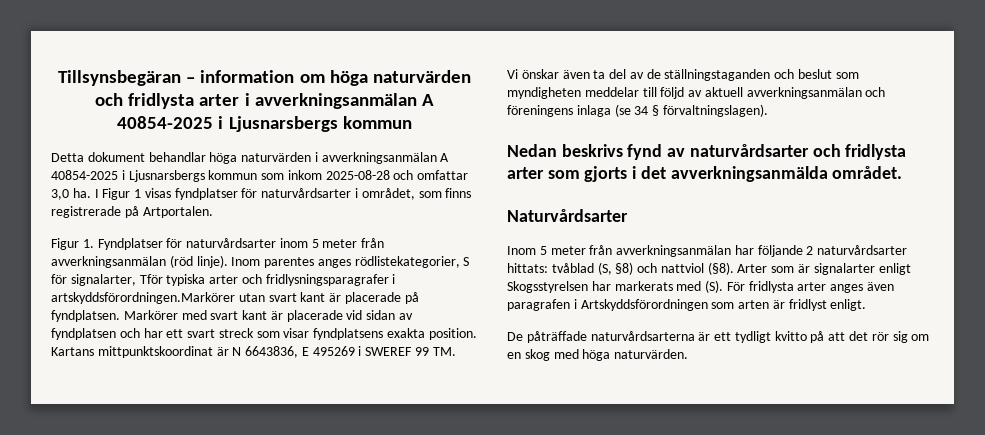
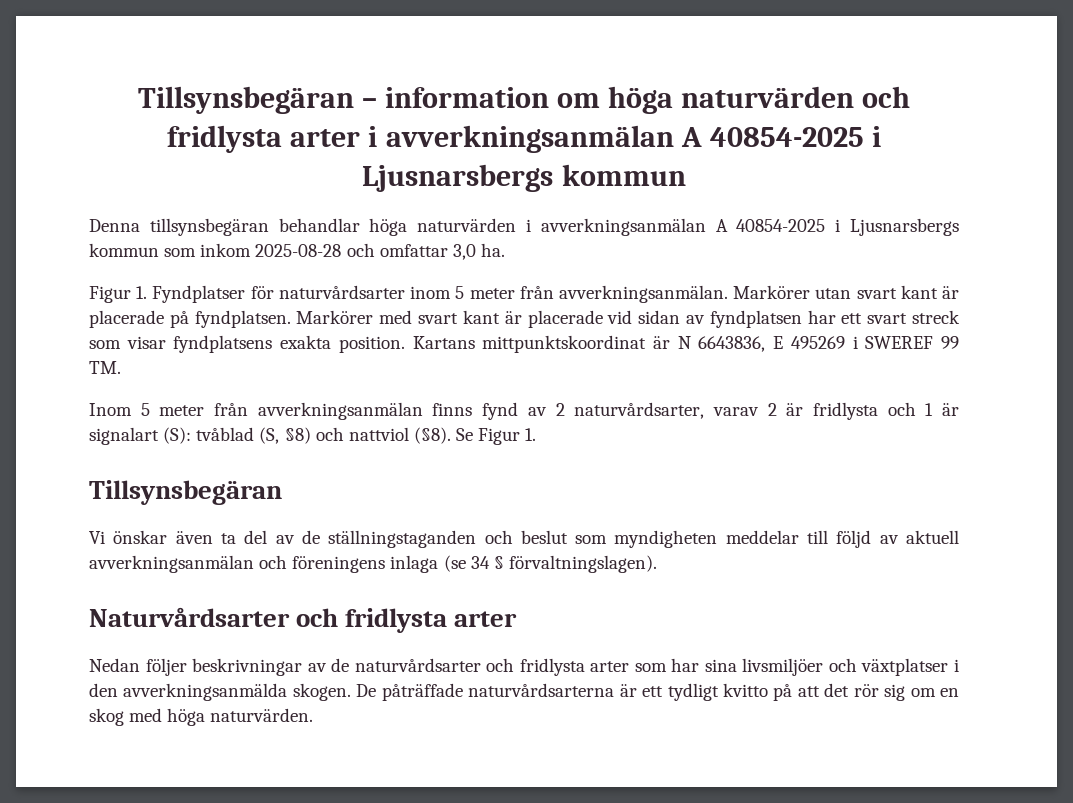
- Detta dokument behandlar höga naturvärden i avverkningsanmälan A 40854-2025 i Ljusnarsbergs kommun som inkom 2025-08-28 och omfattar 3,0 ha. I Figur 1 visas fyndplatser för naturvårdsarter i området, som finns registrerade på Artportalen.
+ Denna tillsynsbegäran behandlar höga naturvärden i avverkningsanmälan A 40854-2025 i Ljusnarsbergs kommun som inkom 2025-08-28 och omfattar 3,0 ha.
- Figur 1. Fyndplatser för naturvårdsarter inom 5 meter från avverkningsanmälan (röd linje). Inom parentes anges rödlistekategorier, S för signalarter, Tför typiska arter och fridlysningsparagrafer i artskyddsförordningen.Markörer utan svart kant är placerade på fyndplatsen.
+ Figur 1. Fyndplatser för naturvårdsarter inom 5 meter från avverkningsanmälan. Markörer utan svart kant är placerade på fyndplatsen.
- Markörer med svart kant är placerade vid sidan av fyndplatsen och har ett svart streck som visar fyndplatsens exakta position.
+ Markörer med svart kant är placerade vid sidan av fyndplatsen har ett svart streck som visar fyndplatsens exakta position.
+ Inom 5 meter från avverkningsanmälan finns fynd av 2 naturvårdsarter, varav 2 är fridlysta och 1 är signalart (S): tvåblad (S, §8) och nattviol (§8). Se Figur 1.
+ Tillsynsbegäran
- Nedan beskrivs fynd av naturvårdsarter och fridlysta arter som gjorts i det avverkningsanmälda området.
- Naturvårdsarter
- Inom 5 meter från avverkningsanmälan har följande 2 naturvårdsarter hittats: tvåblad (S, §8) och nattviol (§8). Arter som är signalarter enligt Skogsstyrelsen har markerats med (S). För fridlysta arter anges även paragrafen i Artskyddsförordningen som arten är fridlyst enligt.
- De påträffade naturvårdsarterna är ett tydligt kvitto på att det rör sig om en skog med höga naturvärden.
+ Naturvårdsarter och fridlysta arter
+ Nedan följer beskrivningar av de naturvårdsarter och fridlysta arter som har sina livsmiljöer och växtplatser i den avverkningsanmälda skogen. De påträffade naturvårdsarterna är ett tydligt kvitto på att det rör sig om en skog med höga naturvärden.

